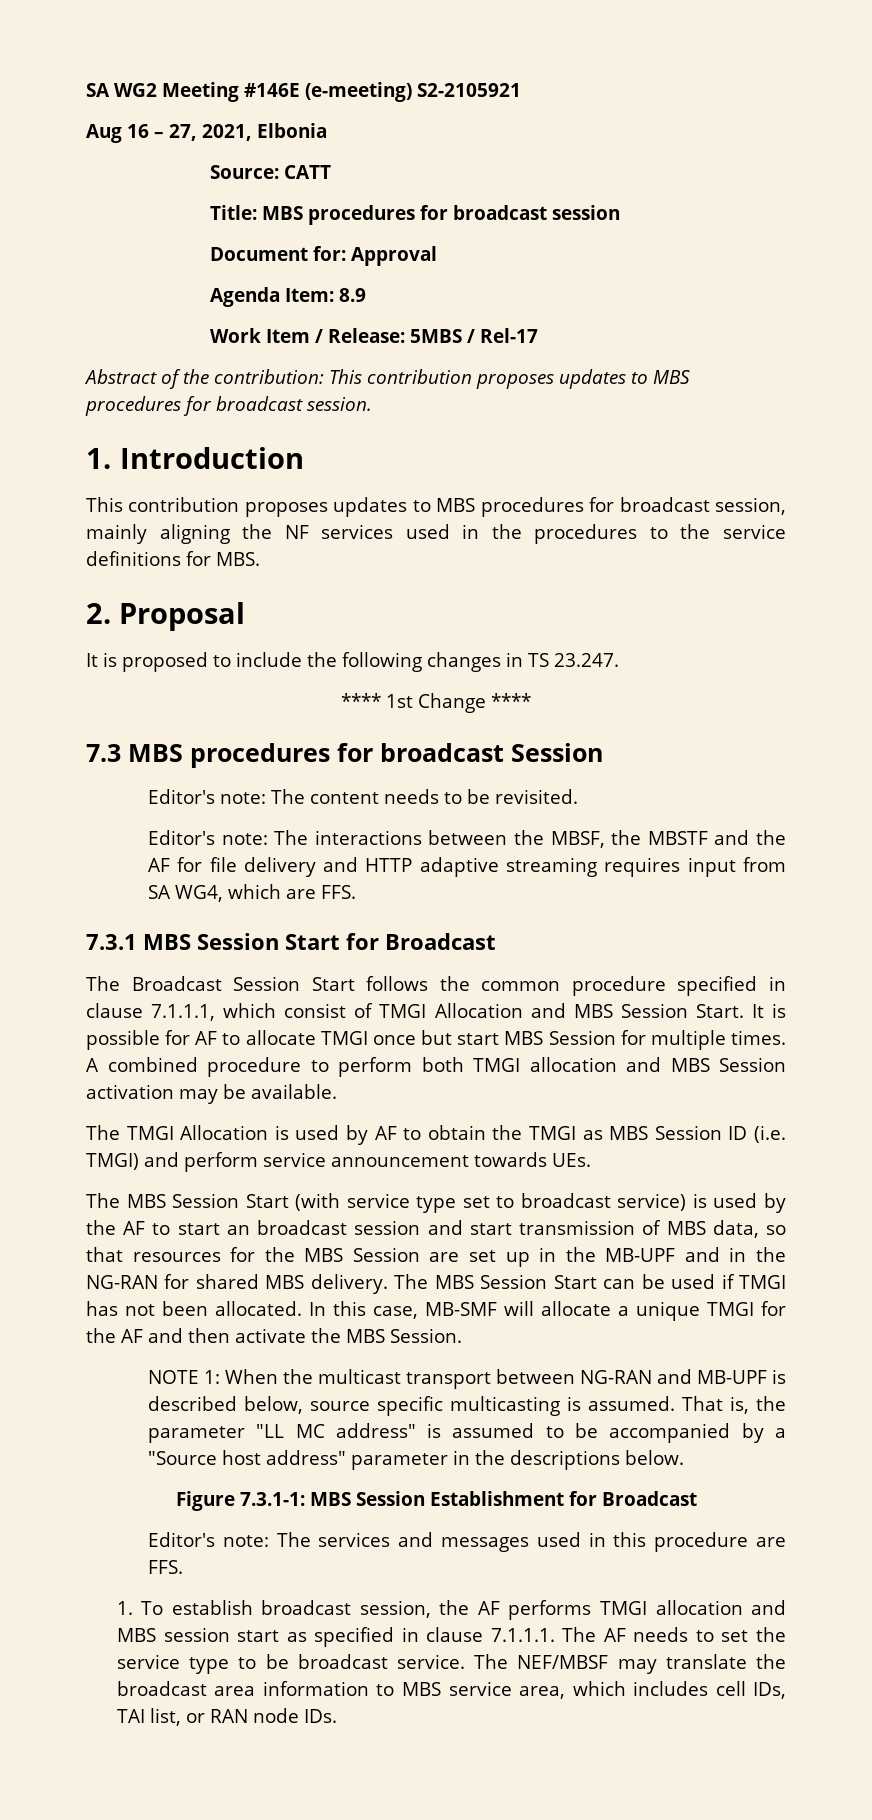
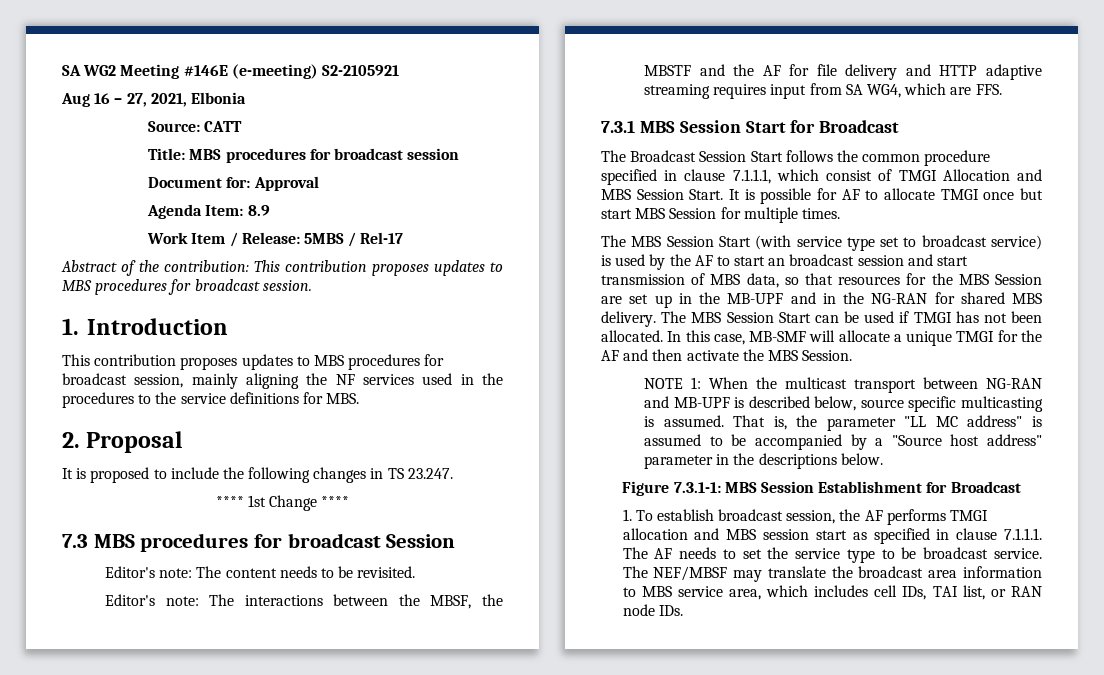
- A combined procedure to perform both TMGI allocation and MBS Session activation may be available.
- The TMGI Allocation is used by AF to obtain the TMGI as MBS Session ID (i.e. TMGI) and perform service announcement towards UEs.
- Editor's note: The services and messages used in this procedure are FFS.

